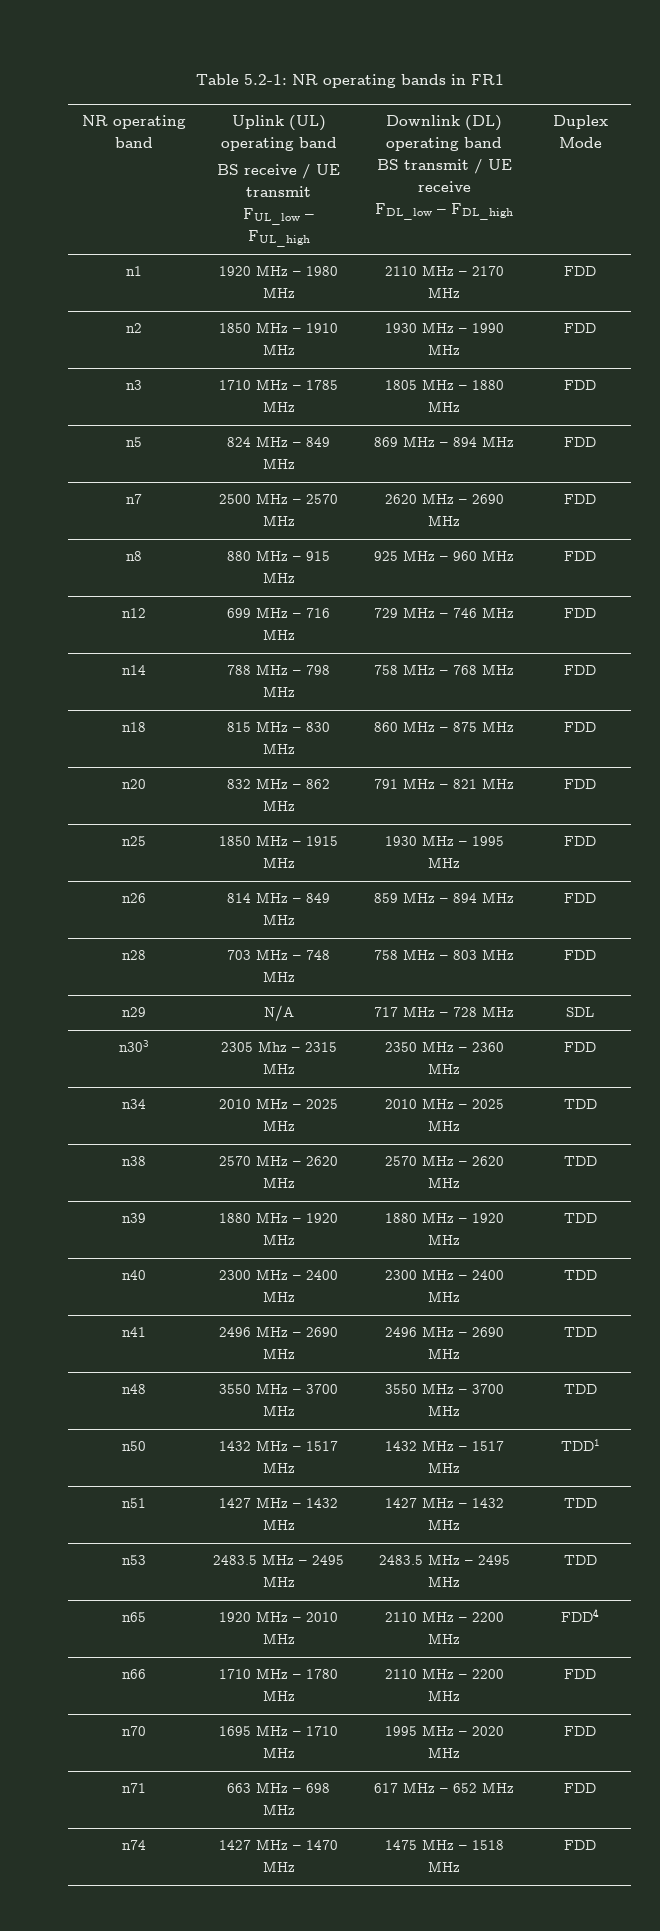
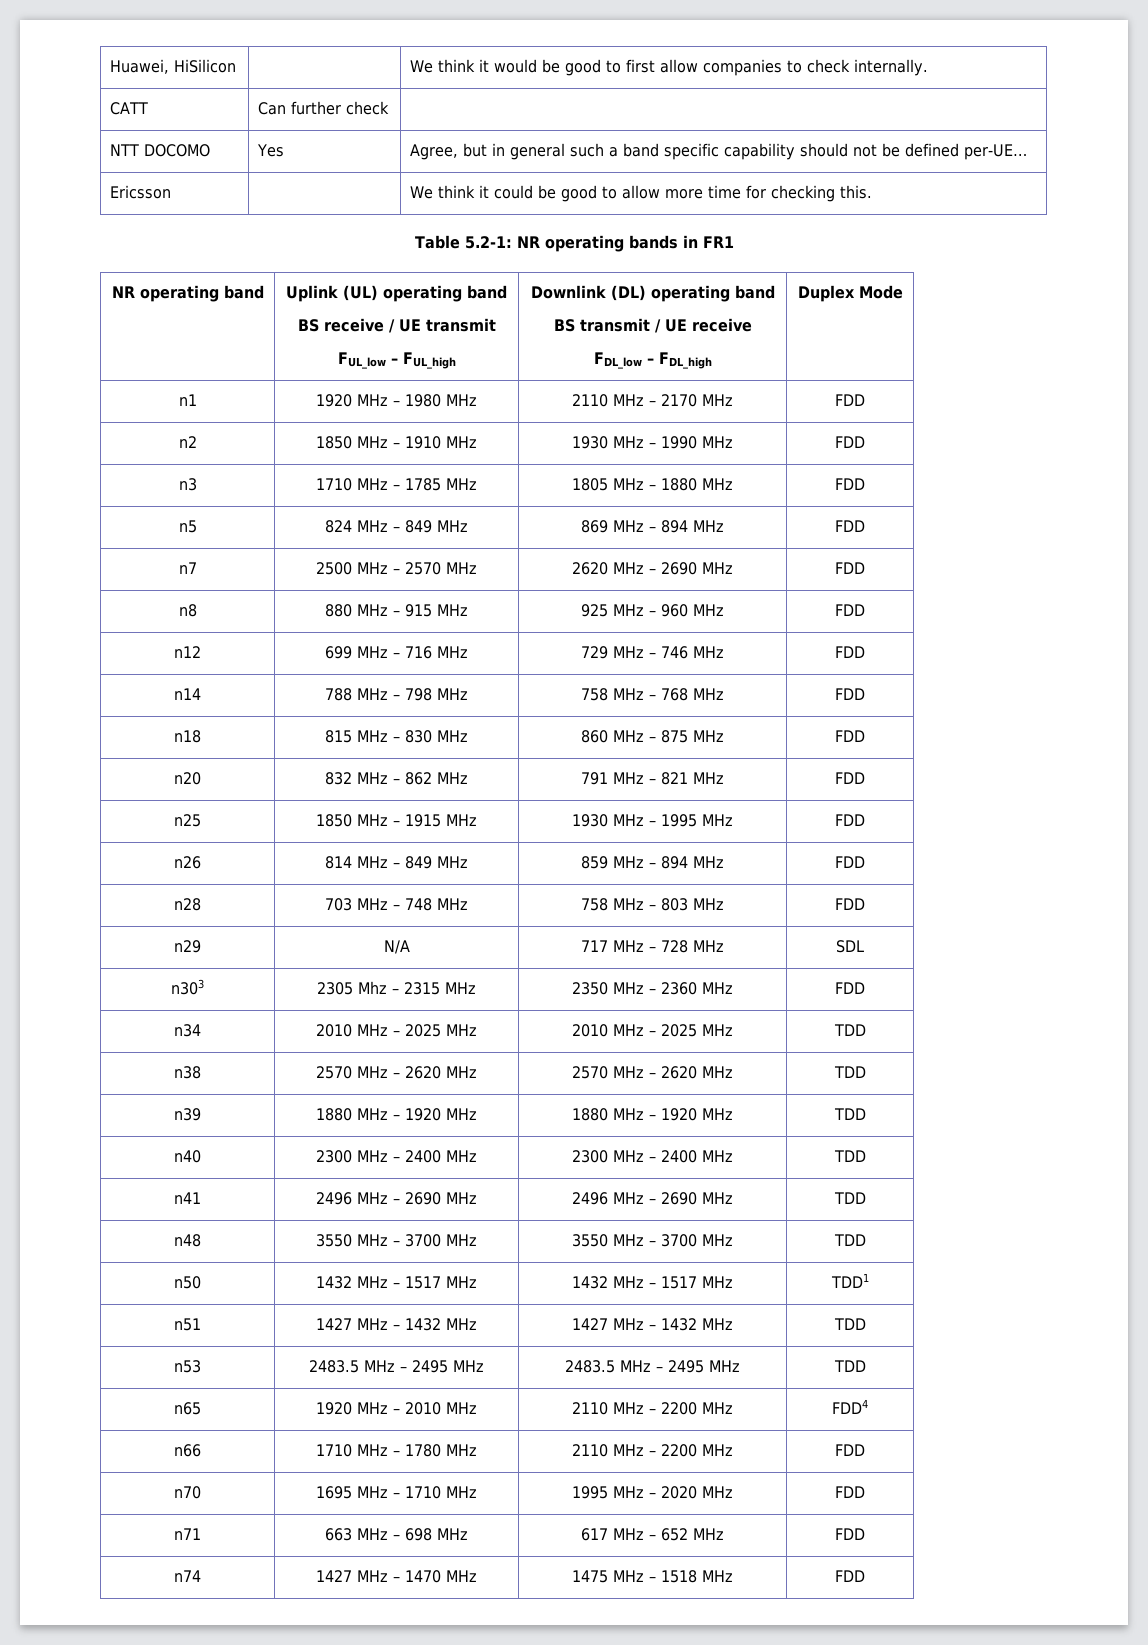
+ Huawei, HiSilicon | | We think it would be good to first allow companies to check internally.
+ CATT | Can further check |
+ NTT DOCOMO | Yes | Agree, but in general such a band specific capability should not be defined per-UE…
+ Ericsson | | We think it could be good to allow more time for checking this.

